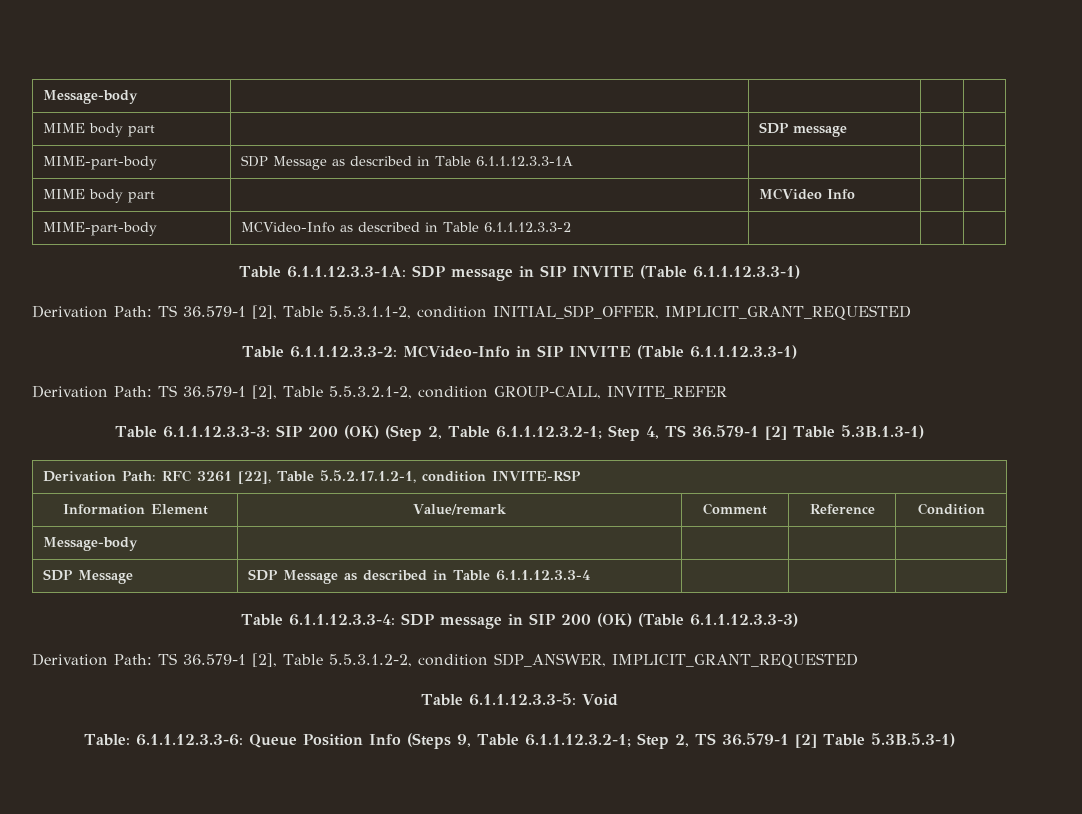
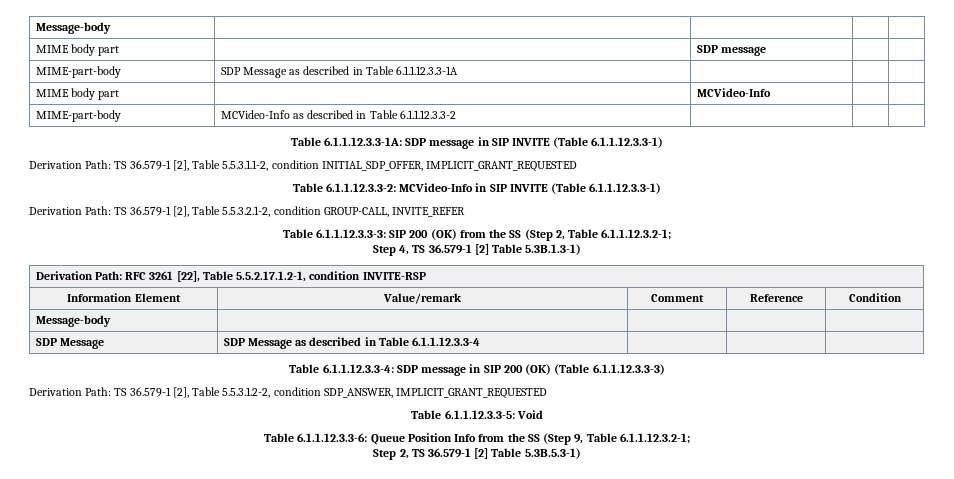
- MIME body part | | MCVideo Info | |
+ MIME body part | | MCVideo-Info | |
- Table 6.1.1.12.3.3-3: SIP 200 (OK) (Step 2, Table 6.1.1.12.3.2-1; Step 4, TS 36.579-1 [2] Table 5.3B.1.3-1)
+ Table 6.1.1.12.3.3-3: SIP 200 (OK) from the SS (Step 2, Table 6.1.1.12.3.2-1;
+ Step 4, TS 36.579-1 [2] Table 5.3B.1.3-1)
- Table: 6.1.1.12.3.3-6: Queue Position Info (Steps 9, Table 6.1.1.12.3.2-1; Step 2, TS 36.579-1 [2] Table 5.3B.5.3-1)
+ Table 6.1.1.12.3.3-6: Queue Position Info from the SS (Step 9, Table 6.1.1.12.3.2-1;
+ Step 2, TS 36.579-1 [2] Table 5.3B.5.3-1)

